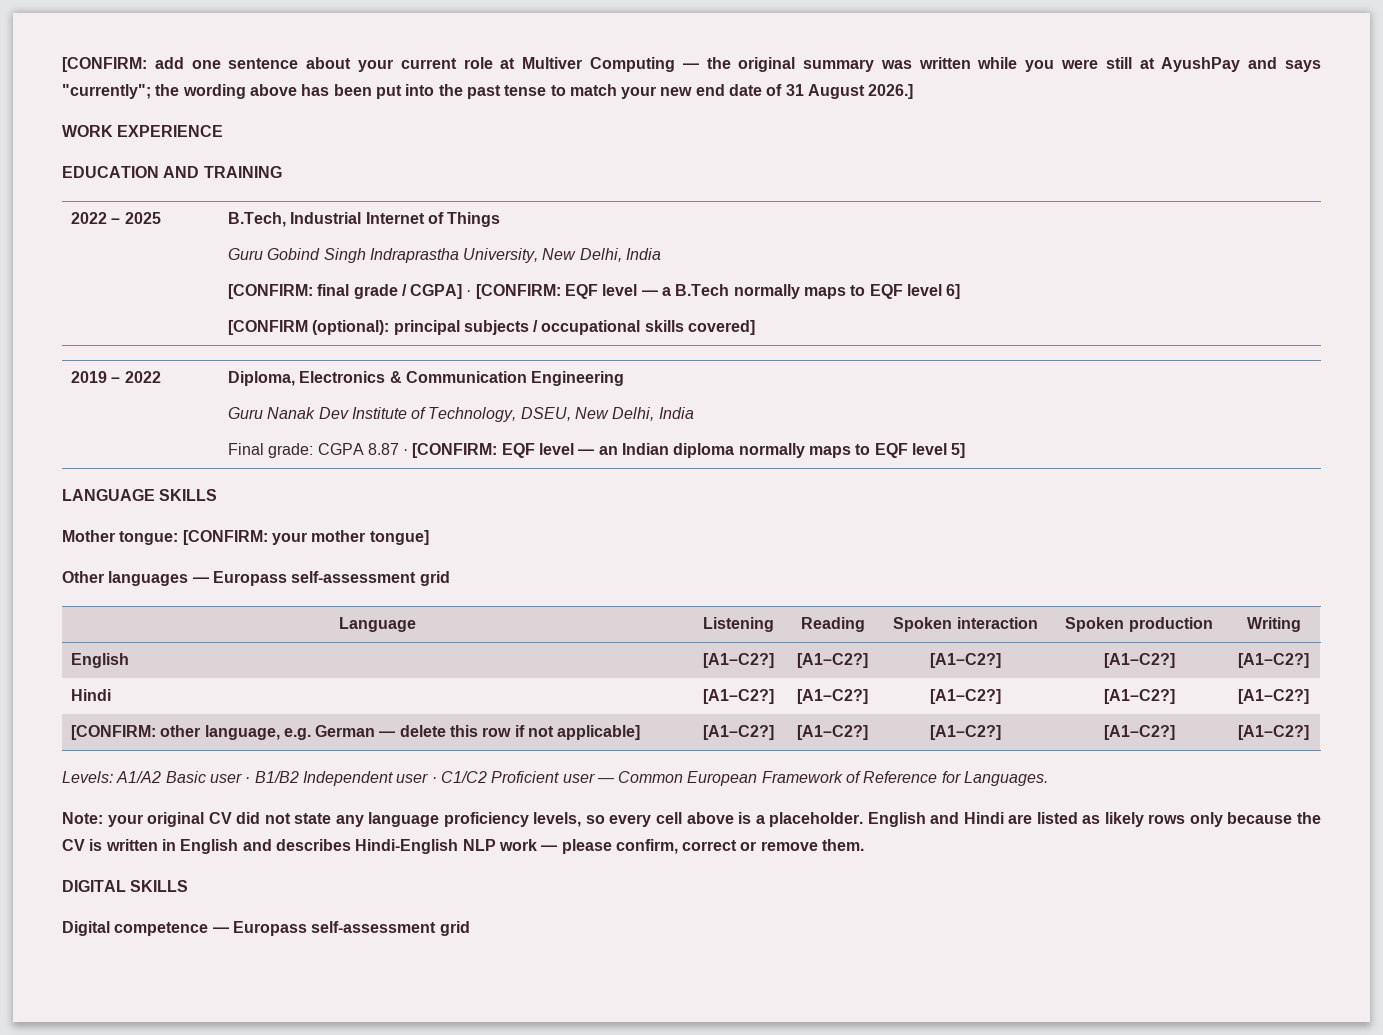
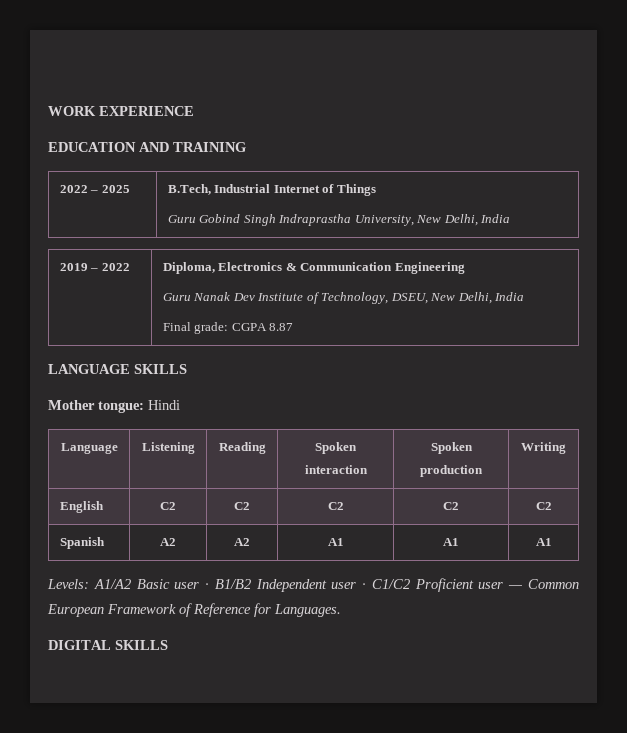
- [CONFIRM: add one sentence about your current role at Multiver Computing — the original summary was written while you were still at AyushPay and says "currently"; the wording above has been put into the past tense to match your new end date of 31 August 2026.]
- [CONFIRM: final grade / CGPA] · [CONFIRM: EQF level — a B.Tech normally maps to EQF level 6]
- [CONFIRM (optional): principal subjects / occupational skills covered]
  2019 – 2022 | Diploma, Electronics & Communication Engineering
  Guru Nanak Dev Institute of Technology, DSEU, New Delhi, India
- Final grade: CGPA 8.87 · [CONFIRM: EQF level — an Indian diploma normally maps to EQF level 5]
+ Final grade: CGPA 8.87
  LANGUAGE SKILLS
- Mother tongue: [CONFIRM: your mother tongue]
- Other languages — Europass self-assessment grid
+ Mother tongue: Hindi
- English | [A1–C2?] | [A1–C2?] | [A1–C2?] | [A1–C2?] | [A1–C2?]
- Hindi | [A1–C2?] | [A1–C2?] | [A1–C2?] | [A1–C2?] | [A1–C2?]
- [CONFIRM: other language, e.g. German — delete this row if not applicable] | [A1–C2?] | [A1–C2?] | [A1–C2?] | [A1–C2?] | [A1–C2?]
+ English | C2 | C2 | C2 | C2 | C2
+ Spanish | A2 | A2 | A1 | A1 | A1
- Note: your original CV did not state any language proficiency levels, so every cell above is a placeholder. English and Hindi are listed as likely rows only because the CV is written in English and describes Hindi-English NLP work — please confirm, correct or remove them.
  DIGITAL SKILLS
- Digital competence — Europass self-assessment grid

